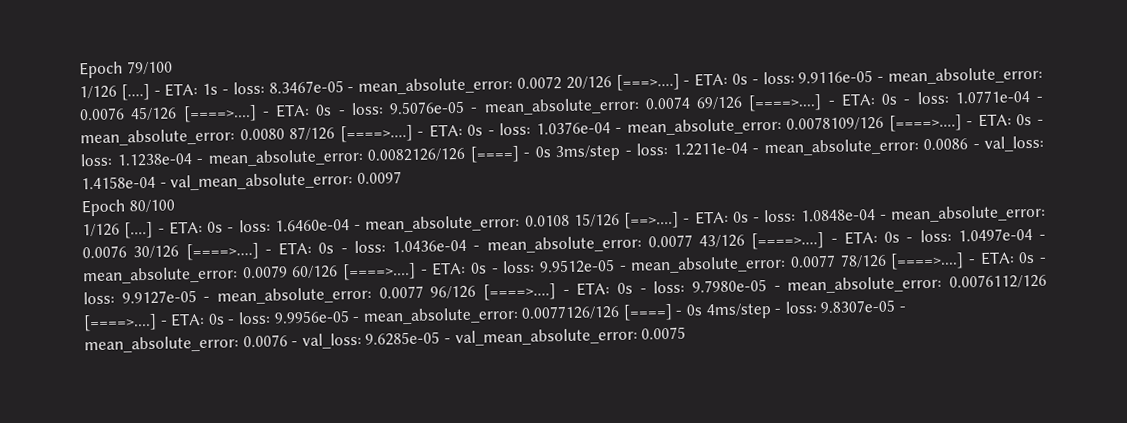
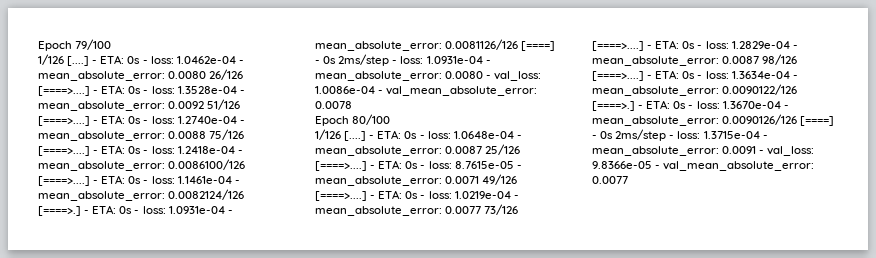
- - ETA: 1s - loss: 8.3467e-05 - mean_absolute_error: 0.0072 20/126 [===>....] - ETA: 0s - loss: 9.9116e-05 - mean_absolute_error: 0.0076 45/126 [====>....] - ETA: 0s - loss: 9.5076e-05 - mean_absolute_error: 0.0074 69/126 [====>....] - ETA: 0s - loss: 1.0771e-04 - mean_absolute_error: 0.0080 87/126 [====>....] - ETA: 0s - loss: 1.0376e-04 - mean_absolute_error: 0.0078109/126 [====>....] - ETA: 0s - loss: 1.1238e-04 - mean_absolute_error: 0.0082126/126 [====] - 0s 3ms/step - loss: 1.2211e-04 - mean_absolute_error: 0.0086 - val_loss: 1.4158e-04 - val_mean_absolute_error: 0.0097
+ - ETA: 0s - loss: 1.0462e-04 - mean_absolute_error: 0.0080 26/126 [====>....] - ETA: 0s - loss: 1.3528e-04 - mean_absolute_error: 0.0092 51/126 [====>....] - ETA: 0s - loss: 1.2740e-04 - mean_absolute_error: 0.0088 75/126 [====>....] - ETA: 0s - loss: 1.2418e-04 - mean_absolute_error: 0.0086100/126 [====>....] - ETA: 0s - loss: 1.1461e-04 - mean_absolute_error: 0.0082124/126 [====>.] - ETA: 0s - loss: 1.0931e-04 - mean_absolute_error: 0.0081126/126 [====] - 0s 2ms/step - loss: 1.0931e-04 - mean_absolute_error: 0.0080 - val_loss: 1.0086e-04 - val_mean_absolute_error: 0.0078
- - ETA: 0s - loss: 1.6460e-04 - mean_absolute_error: 0.0108 15/126 [==>....] - ETA: 0s - loss: 1.0848e-04 - mean_absolute_error: 0.0076 30/126 [====>....] - ETA: 0s - loss: 1.0436e-04 - mean_absolute_error: 0.0077 43/126 [====>....] - ETA: 0s - loss: 1.0497e-04 - mean_absolute_error: 0.0079 60/126 [====>....] - ETA: 0s - loss: 9.9512e-05 - mean_absolute_error: 0.0077 78/126 [====>....] - ETA: 0s - loss: 9.9127e-05 - mean_absolute_error: 0.0077 96/126 [====>....] - ETA: 0s - loss: 9.7980e-05 - mean_absolute_error: 0.0076112/126 [====>....] - ETA: 0s - loss: 9.9956e-05 - mean_absolute_error: 0.0077126/126 [====] - 0s 4ms/step - loss: 9.8307e-05 - mean_absolute_error: 0.0076 - val_loss: 9.6285e-05 - val_mean_absolute_error: 0.0075
+ - ETA: 0s - loss: 1.0648e-04 - mean_absolute_error: 0.0087 25/126 [====>....] - ETA: 0s - loss: 8.7615e-05 - mean_absolute_error: 0.0071 49/126 [====>....] - ETA: 0s - loss: 1.0219e-04 - mean_absolute_error: 0.0077 73/126 [====>....] - ETA: 0s - loss: 1.2829e-04 - mean_absolute_error: 0.0087 98/126 [====>....] - ETA: 0s - loss: 1.3634e-04 - mean_absolute_error: 0.0090122/126 [====>.] - ETA: 0s - loss: 1.3670e-04 - mean_absolute_error: 0.0090126/126 [====] - 0s 2ms/step - loss: 1.3715e-04 - mean_absolute_error: 0.0091 - val_loss: 9.8366e-05 - val_mean_absolute_error: 0.0077

